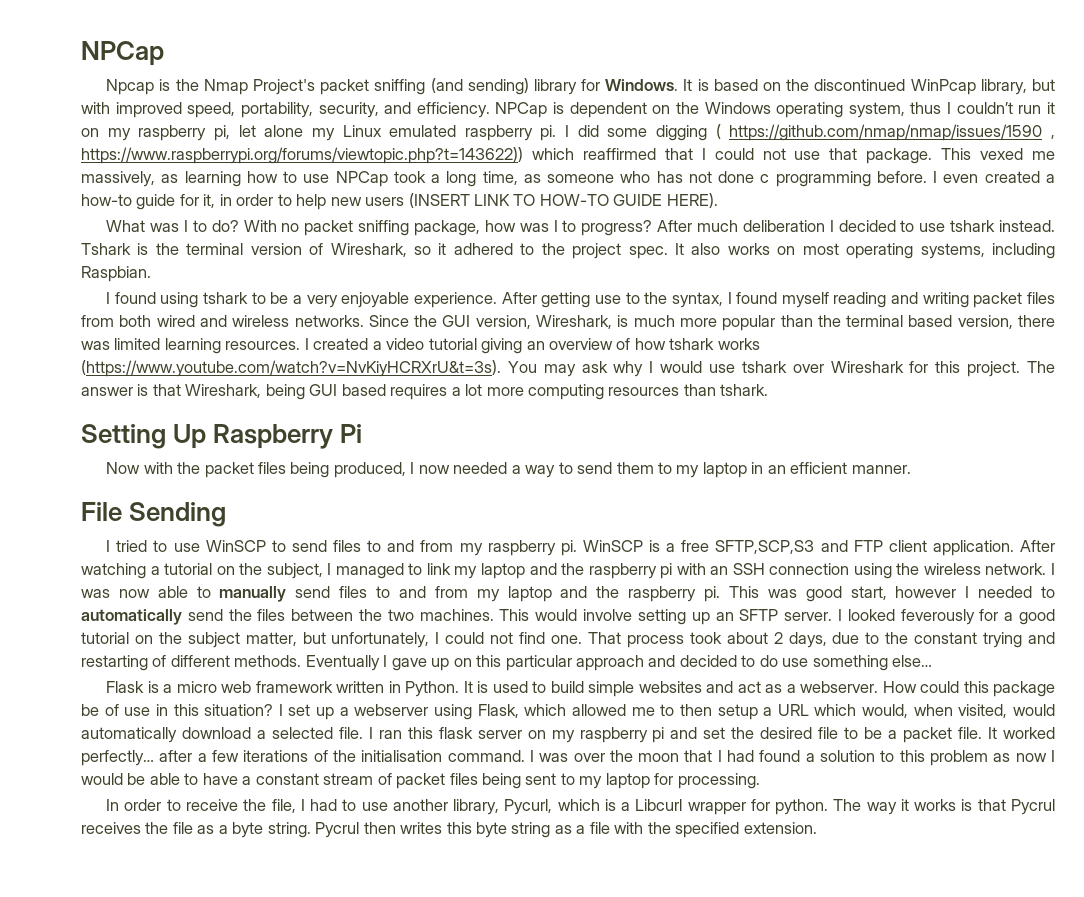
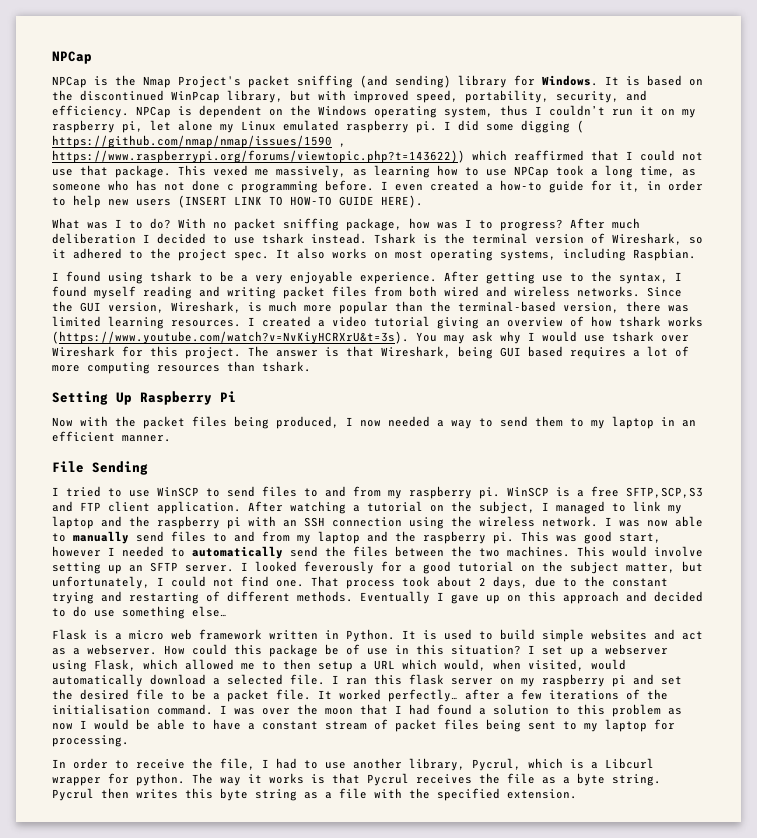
- Npcap is the Nmap Project's packet sniffing (and sending) library for Windows.
+ NPCap is the Nmap Project's packet sniffing (and sending) library for Windows.
- Since the GUI version, Wireshark, is much more popular than the terminal based version, there was limited learning resources.
+ Since the GUI version, Wireshark, is much more popular than the terminal-based version, there was limited learning resources.
- The answer is that Wireshark, being GUI based requires a lot more computing resources than tshark.
+ The answer is that Wireshark, being GUI based requires a lot of more computing resources than tshark.
- Eventually I gave up on this particular approach and decided to do use something else…
+ Eventually I gave up on this approach and decided to do use something else…
- In order to receive the file, I had to use another library, Pycurl, which is a Libcurl wrapper for python.
+ In order to receive the file, I had to use another library, Pycrul, which is a Libcurl wrapper for python.

